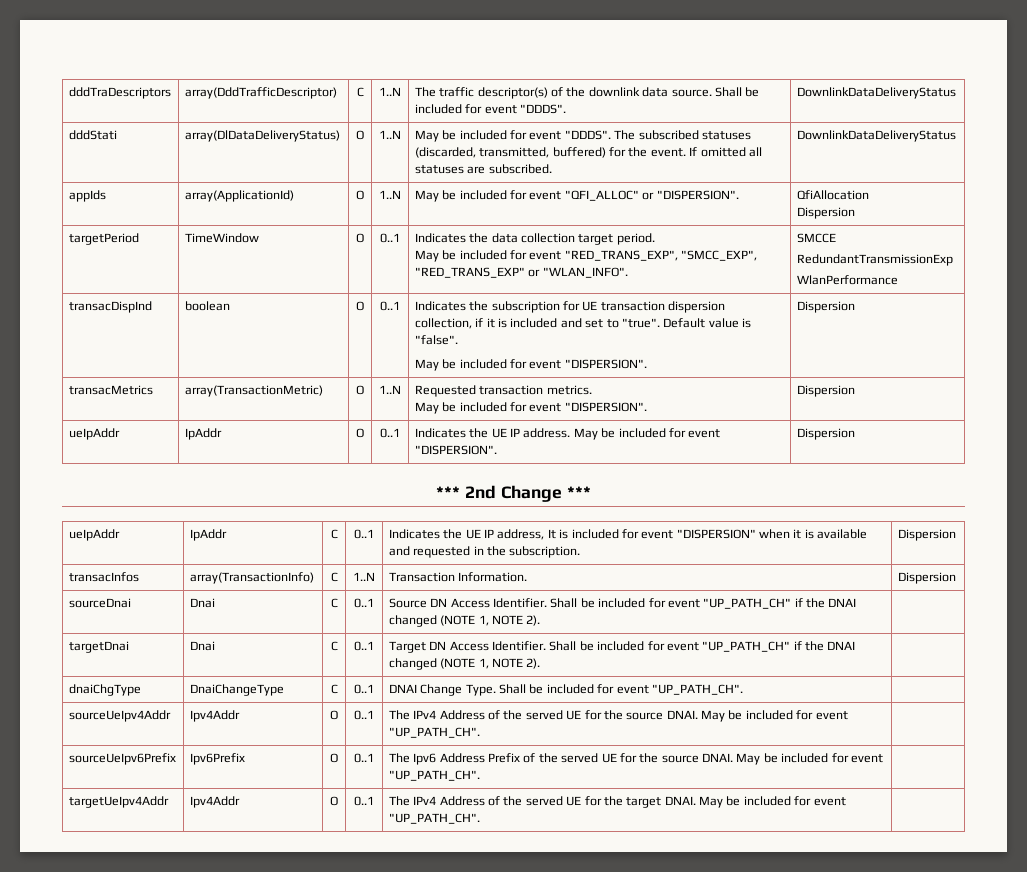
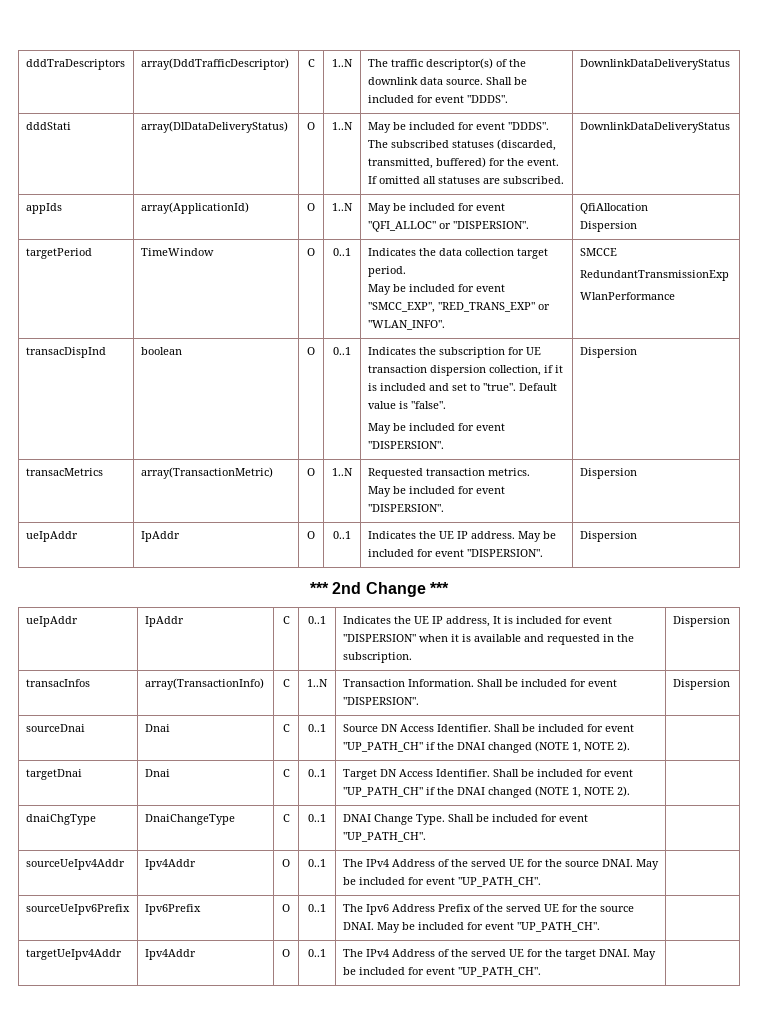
  targetPeriod | TimeWindow | O | 0..1 | Indicates the data collection target period.
- May be included for event "RED_TRANS_EXP", "SMCC_EXP", "RED_TRANS_EXP" or "WLAN_INFO". | SMCCE
+ May be included for event "SMCC_EXP", "RED_TRANS_EXP" or "WLAN_INFO". | SMCCE
- transacInfos | array(TransactionInfo) | C | 1..N | Transaction Information. | Dispersion
+ transacInfos | array(TransactionInfo) | C | 1..N | Transaction Information. Shall be included for event "DISPERSION". | Dispersion

